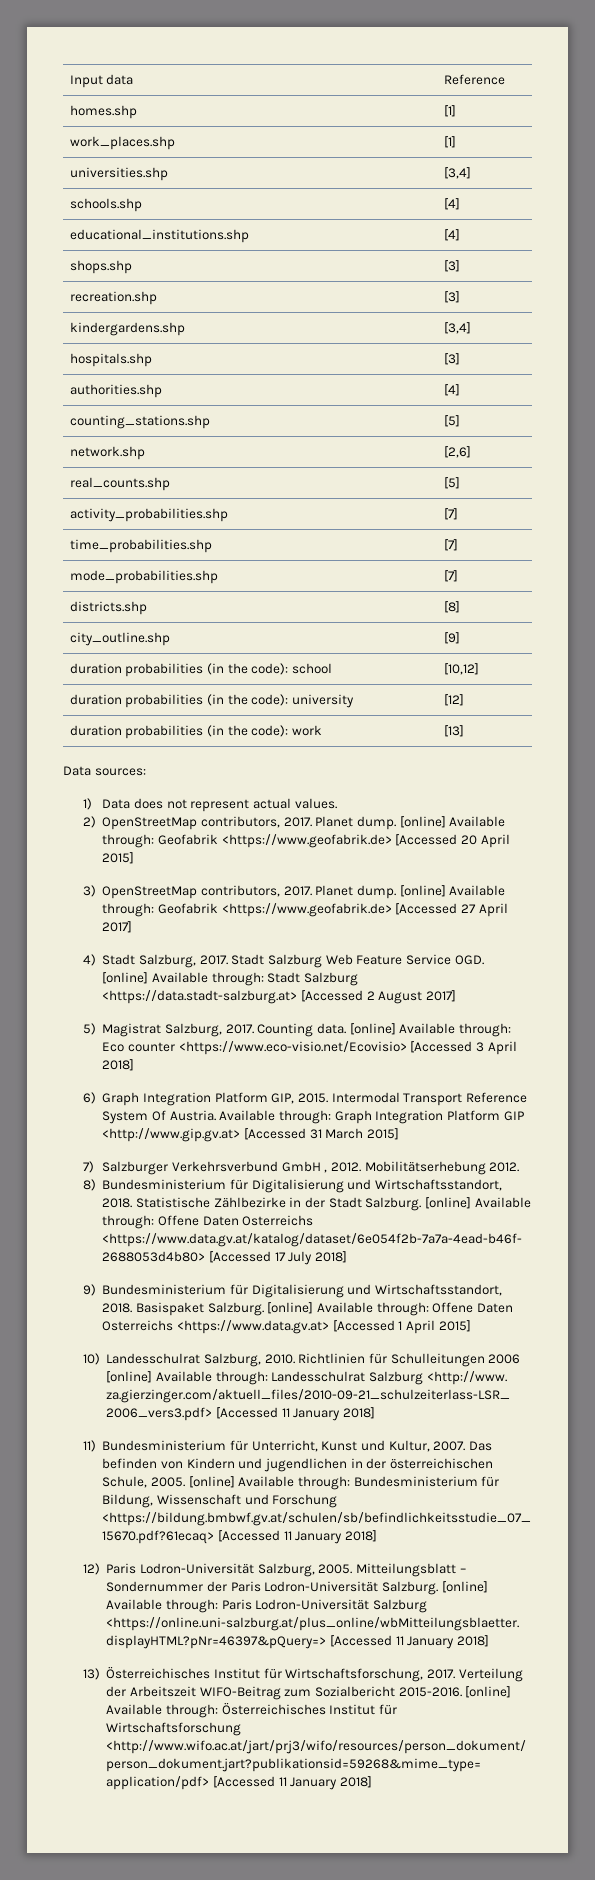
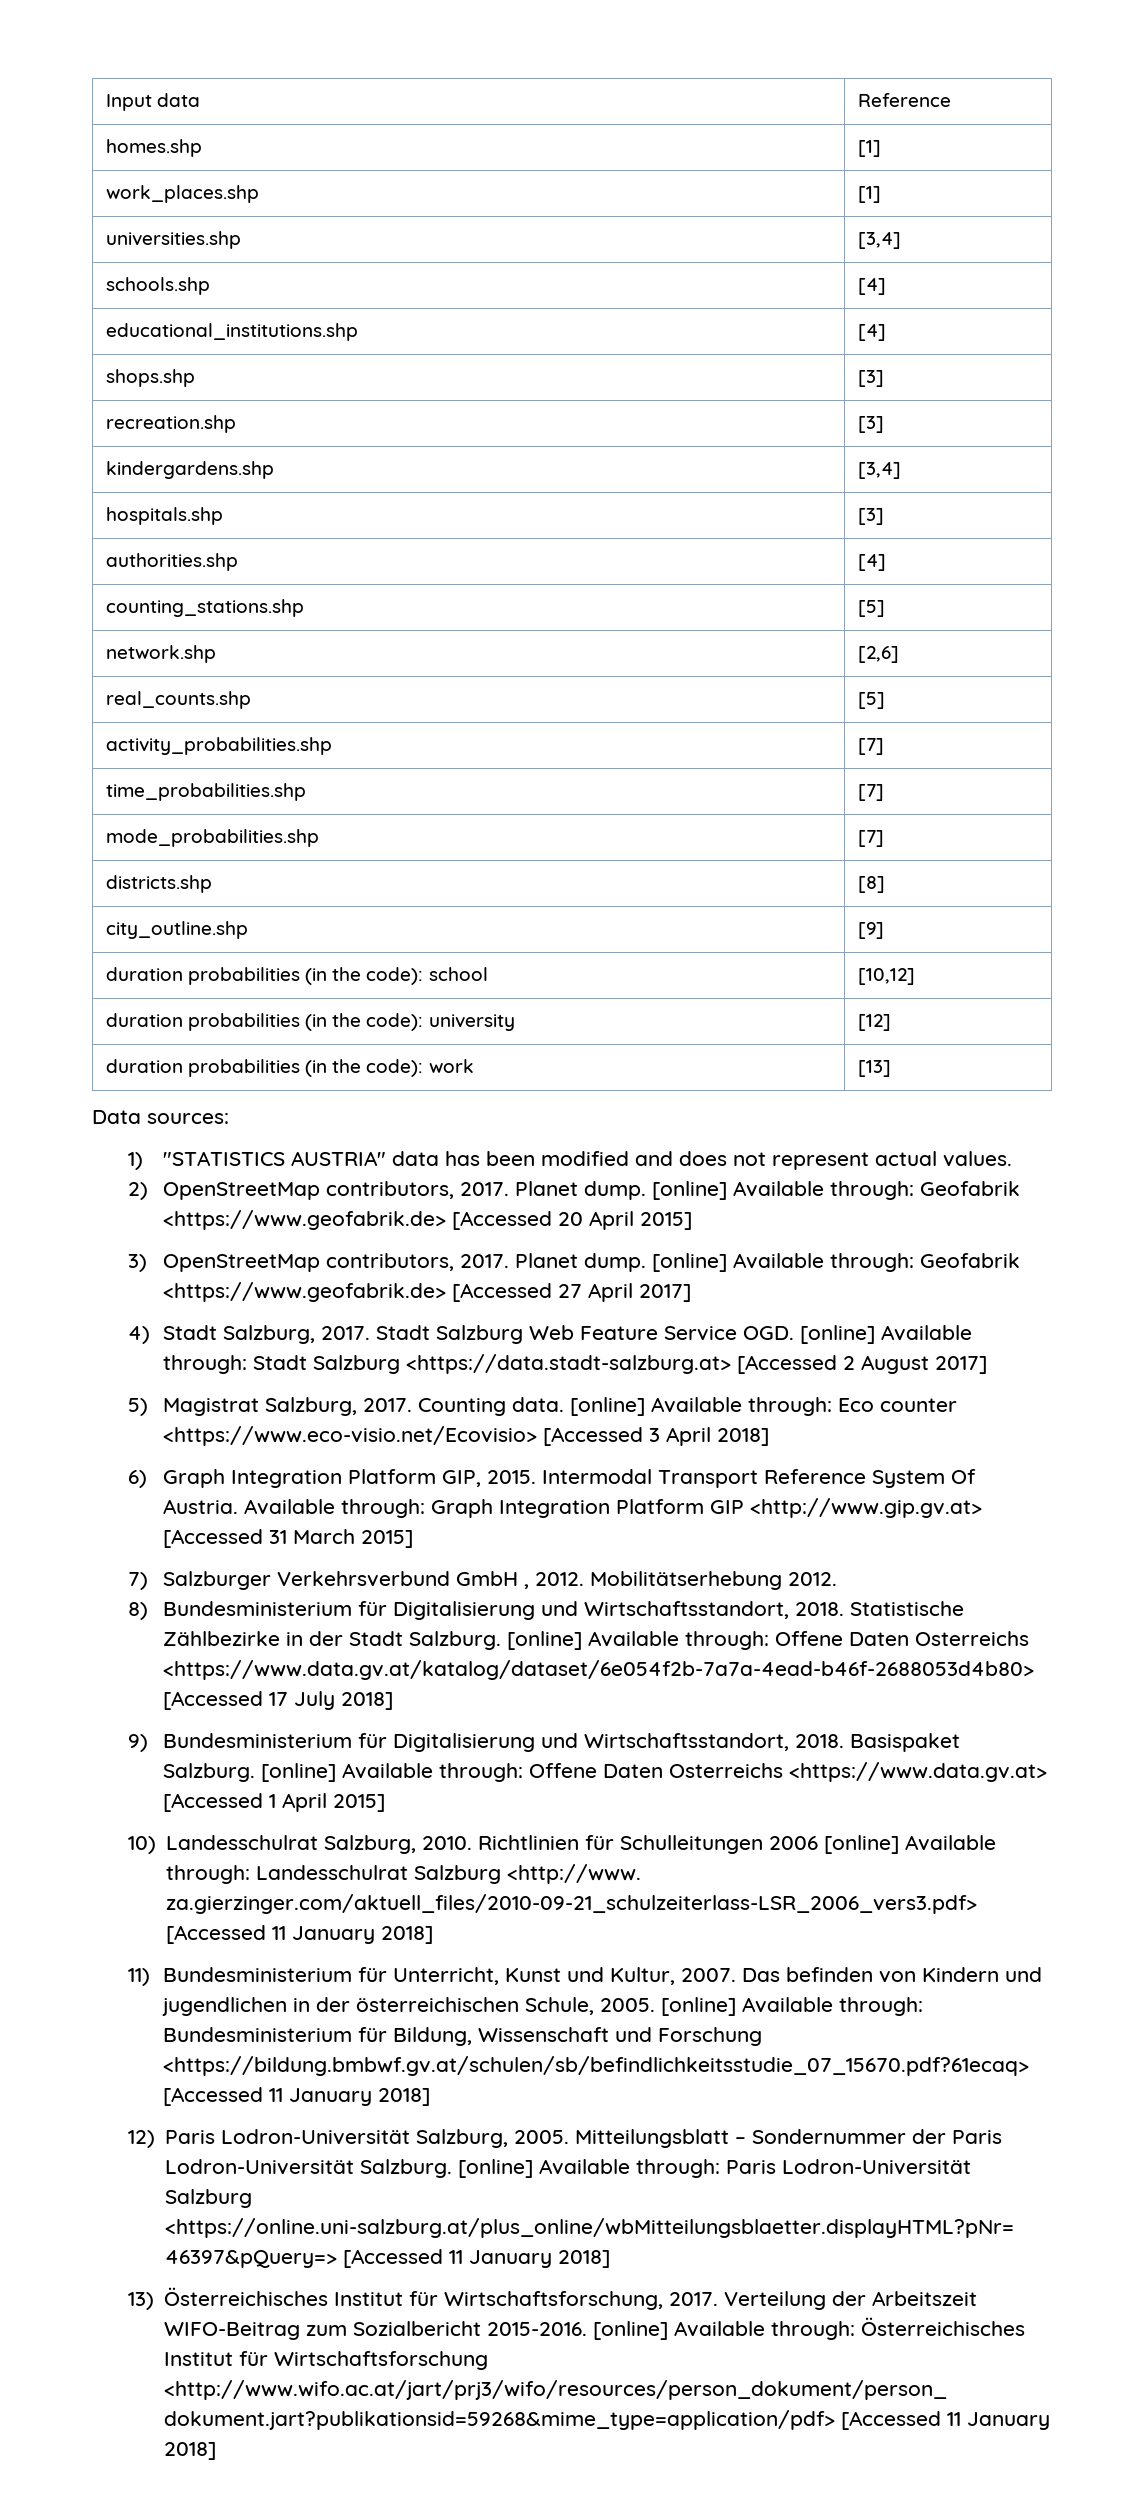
- 1) Data does not represent actual values.
+ 1) "STATISTICS AUSTRIA" data has been modified and does not represent actual values.

